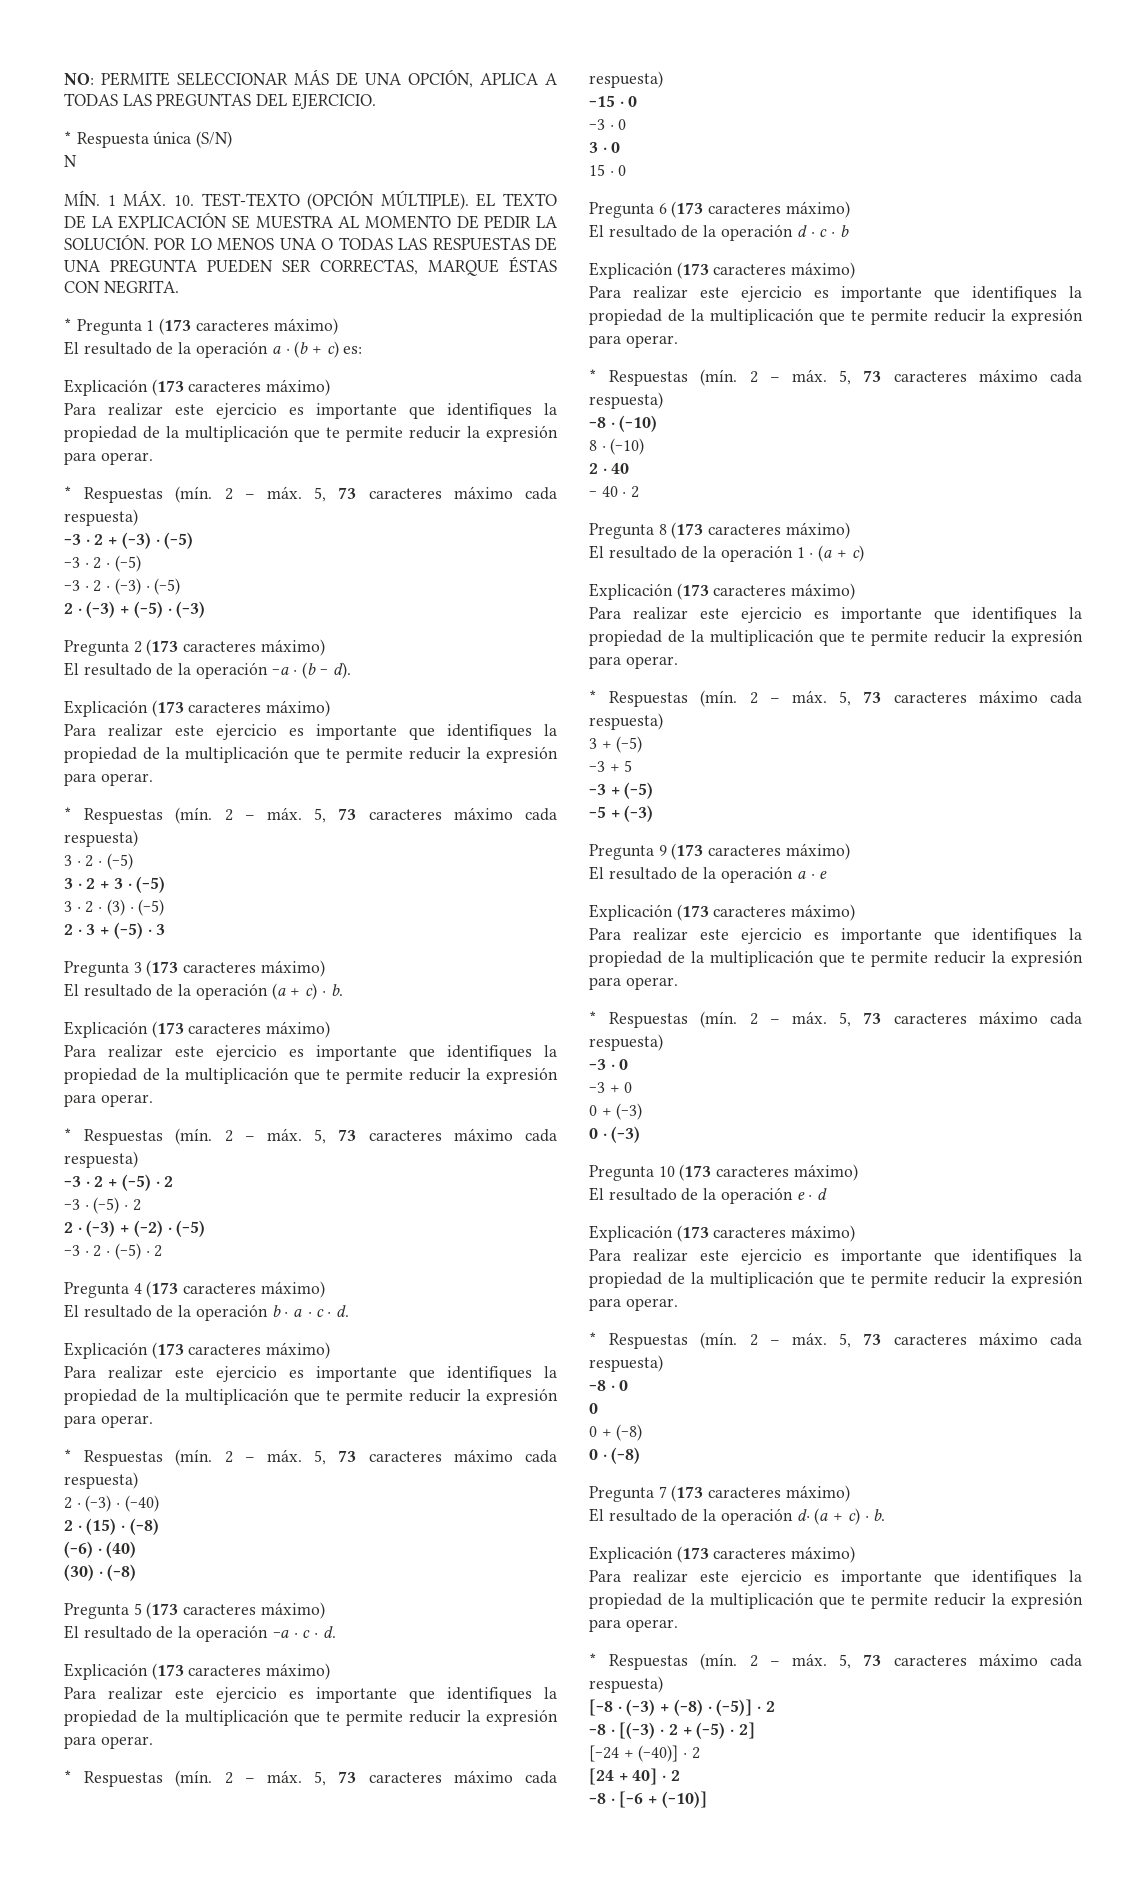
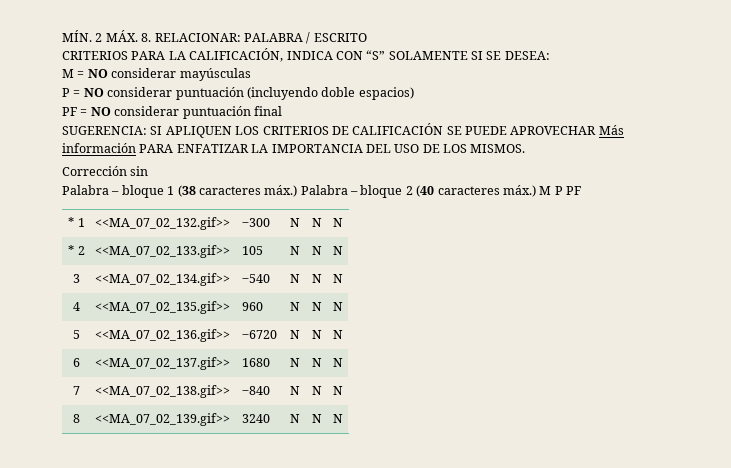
- NO: PERMITE SELECCIONAR MÁS DE UNA OPCIÓN, APLICA A TODAS LAS PREGUNTAS DEL EJERCICIO.
- * Respuesta única (S/N)
- N
- MÍN. 1 MÁX. 10. TEST-TEXTO (OPCIÓN MÚLTIPLE). EL TEXTO DE LA EXPLICACIÓN SE MUESTRA AL MOMENTO DE PEDIR LA SOLUCIÓN. POR LO MENOS UNA O TODAS LAS RESPUESTAS DE UNA PREGUNTA PUEDEN SER CORRECTAS, MARQUE ÉSTAS CON NEGRITA.
- * Pregunta 1 (173 caracteres máximo)
- El resultado de la operación a · (b + c) es:
- Explicación (173 caracteres máximo)
- Para realizar este ejercicio es importante que identifiques la propiedad de la multiplicación que te permite reducir la expresión para operar.
- * Respuestas (mín. 2 – máx. 5, 73 caracteres máximo cada respuesta)
- ‒3 · 2 + (‒3) · (‒5)
- ‒3 · 2 · (‒5)
- ‒3 · 2 · (‒3) · (‒5)
- 2 · (‒3) + (‒5) · (‒3)
- Pregunta 2 (173 caracteres máximo)
- El resultado de la operación ‒a · (b ‒ d).
- Explicación (173 caracteres máximo)
- Para realizar este ejercicio es importante que identifiques la propiedad de la multiplicación que te permite reducir la expresión para operar.
- * Respuestas (mín. 2 – máx. 5, 73 caracteres máximo cada respuesta)
- 3 · 2 · (‒5)
- 3 · 2 + 3 · (‒5)
- 3 · 2 · (3) · (‒5)
- 2 · 3 + (‒5) · 3
- Pregunta 3 (173 caracteres máximo)
- El resultado de la operación (a + c) · b.
- Explicación (173 caracteres máximo)
- Para realizar este ejercicio es importante que identifiques la propiedad de la multiplicación que te permite reducir la expresión para operar.
- * Respuestas (mín. 2 – máx. 5, 73 caracteres máximo cada respuesta)
- ‒3 · 2 + (‒5) · 2
- ‒3 · (‒5) · 2
- 2 · (‒3) + (‒2) · (‒5)
- ‒3 · 2 · (‒5) · 2
- Pregunta 4 (173 caracteres máximo)
- El resultado de la operación b · a · c · d.
- Explicación (173 caracteres máximo)
- Para realizar este ejercicio es importante que identifiques la propiedad de la multiplicación que te permite reducir la expresión para operar.
- * Respuestas (mín. 2 – máx. 5, 73 caracteres máximo cada respuesta)
- 2 · (‒3) · (‒40)
- 2 · (15) · (‒8)
- (‒6) · (40)
- (30) · (‒8)
- Pregunta 5 (173 caracteres máximo)
- El resultado de la operación ‒a · c · d.
- Explicación (173 caracteres máximo)
- Para realizar este ejercicio es importante que identifiques la propiedad de la multiplicación que te permite reducir la expresión para operar.
- * Respuestas (mín. 2 – máx. 5, 73 caracteres máximo cada respuesta)
- ‒15 · 0
- ‒3 · 0
- 3 · 0
- 15 · 0
- Pregunta 6 (173 caracteres máximo)
- El resultado de la operación d · c · b
- Explicación (173 caracteres máximo)
- Para realizar este ejercicio es importante que identifiques la propiedad de la multiplicación que te permite reducir la expresión para operar.
- * Respuestas (mín. 2 – máx. 5, 73 caracteres máximo cada respuesta)
- ‒8 · (‒10)
- 8 · (‒10)
- 2 · 40
- ‒ 40 · 2
- Pregunta 8 (173 caracteres máximo)
- El resultado de la operación 1 · (a + c)
- Explicación (173 caracteres máximo)
- Para realizar este ejercicio es importante que identifiques la propiedad de la multiplicación que te permite reducir la expresión para operar.
- * Respuestas (mín. 2 – máx. 5, 73 caracteres máximo cada respuesta)
- 3 + (‒5)
- ‒3 + 5
- ‒3 + (‒5)
- ‒5 + (‒3)
- Pregunta 9 (173 caracteres máximo)
- El resultado de la operación a · e
- Explicación (173 caracteres máximo)
- Para realizar este ejercicio es importante que identifiques la propiedad de la multiplicación que te permite reducir la expresión para operar.
- * Respuestas (mín. 2 – máx. 5, 73 caracteres máximo cada respuesta)
- ‒3 · 0
- ‒3 + 0
- 0 + (‒3)
- 0 · (‒3)
- Pregunta 10 (173 caracteres máximo)
- El resultado de la operación e · d
- Explicación (173 caracteres máximo)
- Para realizar este ejercicio es importante que identifiques la propiedad de la multiplicación que te permite reducir la expresión para operar.
- * Respuestas (mín. 2 – máx. 5, 73 caracteres máximo cada respuesta)
- ‒8 · 0
- 0
- 0 + (‒8)
- 0 · (‒8)
- Pregunta 7 (173 caracteres máximo)
- El resultado de la operación d· (a + c) · b.
- Explicación (173 caracteres máximo)
- Para realizar este ejercicio es importante que identifiques la propiedad de la multiplicación que te permite reducir la expresión para operar.
- * Respuestas (mín. 2 – máx. 5, 73 caracteres máximo cada respuesta)
- [‒8 · (‒3) + (‒8) · (‒5)] · 2
- ‒8 · [(‒3) · 2 + (‒5) · 2]
- [‒24 + (‒40)] · 2
- [24 + 40] · 2
- ‒8 · [‒6 + (‒10)]
+ MÍN. 2 MÁX. 8. RELACIONAR: PALABRA / ESCRITO
+ CRITERIOS PARA LA CALIFICACIÓN, INDICA CON “S” SOLAMENTE SI SE DESEA:
+ M = NO considerar mayúsculas
+ P = NO considerar puntuación (incluyendo doble espacios)
+ PF = NO considerar puntuación final
+ SUGERENCIA: SI APLIQUEN LOS CRITERIOS DE CALIFICACIÓN SE PUEDE APROVECHAR Más información PARA ENFATIZAR LA IMPORTANCIA DEL USO DE LOS MISMOS.
+ Corrección sin
+ Palabra – bloque 1 (38 caracteres máx.) Palabra – bloque 2 (40 caracteres máx.) M P PF
+ * 1 | <<MA_07_02_132.gif>> | ‒300 | N | N | N
+ * 2 | <<MA_07_02_133.gif>> | 105 | N | N | N
+ 3 | <<MA_07_02_134.gif>> | ‒540 | N | N | N
+ 4 | <<MA_07_02_135.gif>> | 960 | N | N | N
+ 5 | <<MA_07_02_136.gif>> | ‒6720 | N | N | N
+ 6 | <<MA_07_02_137.gif>> | 1680 | N | N | N
+ 7 | <<MA_07_02_138.gif>> | ‒840 | N | N | N
+ 8 | <<MA_07_02_139.gif>> | 3240 | N | N | N

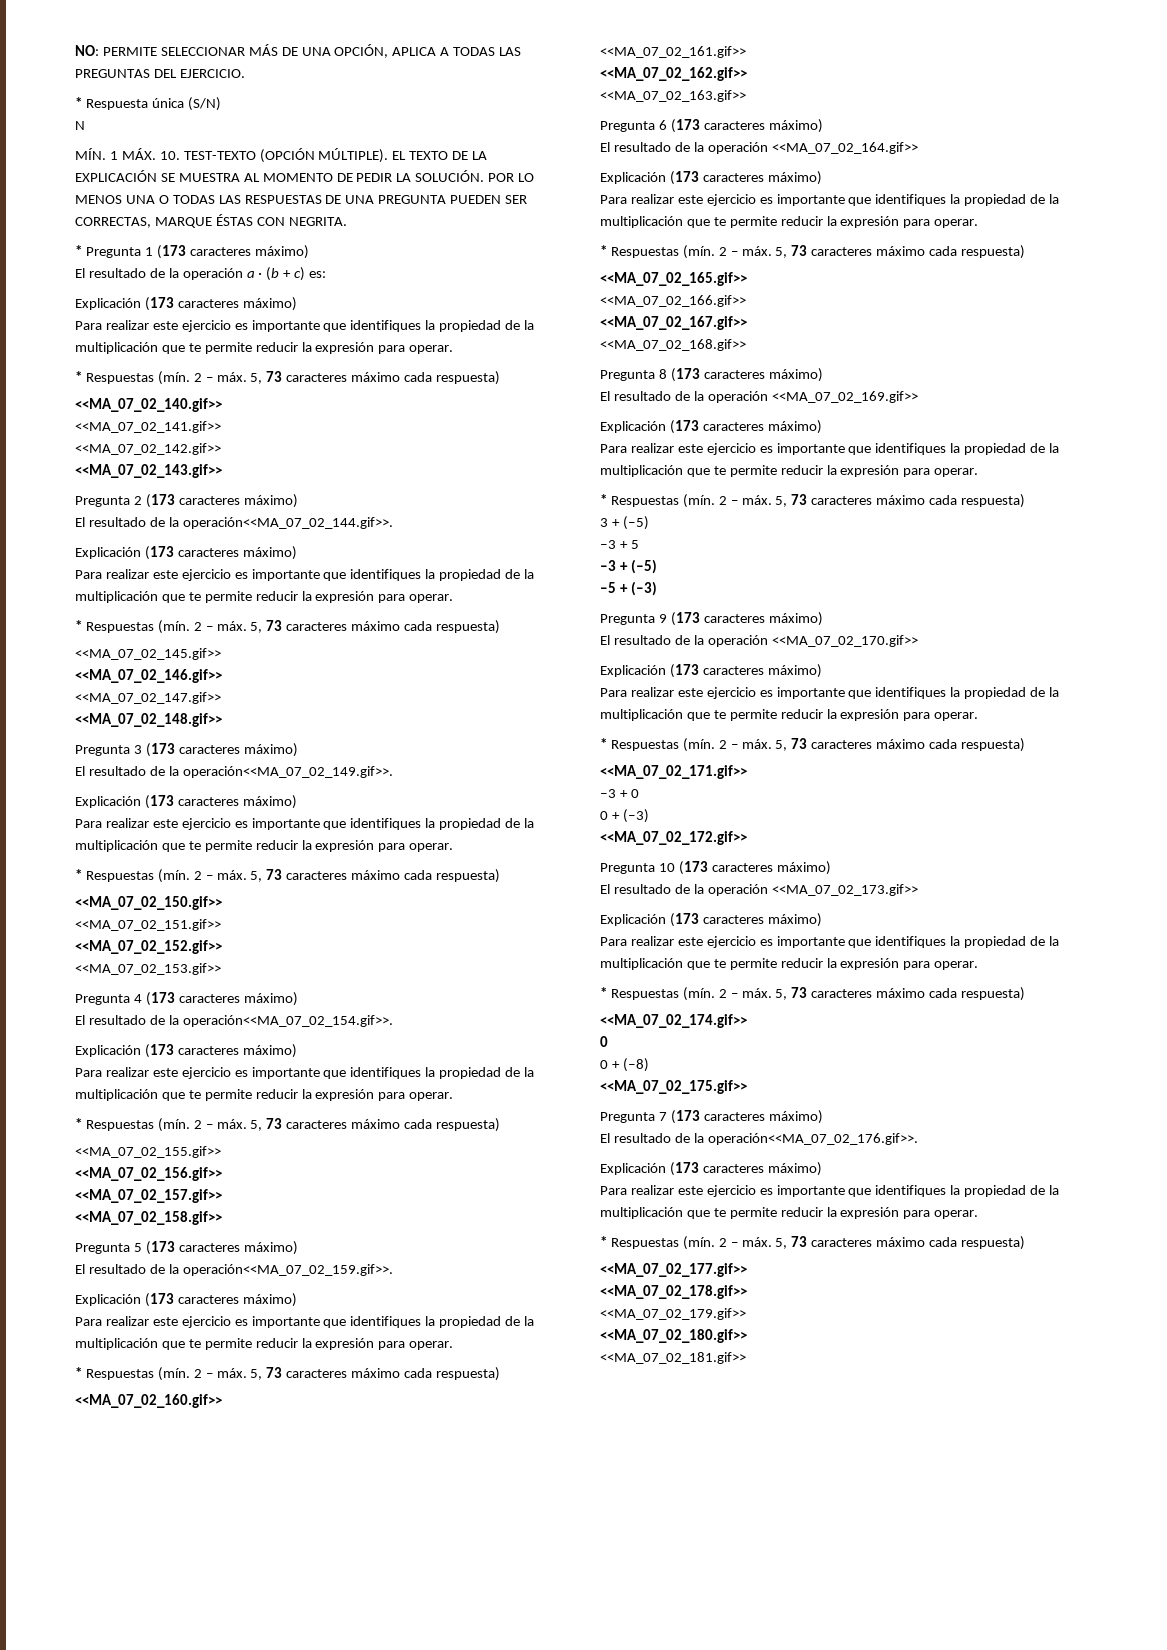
- MÍN. 2 MÁX. 8. RELACIONAR: PALABRA / ESCRITO
- CRITERIOS PARA LA CALIFICACIÓN, INDICA CON “S” SOLAMENTE SI SE DESEA:
- M = NO considerar mayúsculas
- P = NO considerar puntuación (incluyendo doble espacios)
- PF = NO considerar puntuación final
- SUGERENCIA: SI APLIQUEN LOS CRITERIOS DE CALIFICACIÓN SE PUEDE APROVECHAR Más información PARA ENFATIZAR LA IMPORTANCIA DEL USO DE LOS MISMOS.
- Corrección sin
- Palabra – bloque 1 (38 caracteres máx.) Palabra – bloque 2 (40 caracteres máx.) M P PF
- * 1 | <<MA_07_02_132.gif>> | ‒300 | N | N | N
- * 2 | <<MA_07_02_133.gif>> | 105 | N | N | N
- 3 | <<MA_07_02_134.gif>> | ‒540 | N | N | N
- 4 | <<MA_07_02_135.gif>> | 960 | N | N | N
- 5 | <<MA_07_02_136.gif>> | ‒6720 | N | N | N
- 6 | <<MA_07_02_137.gif>> | 1680 | N | N | N
- 7 | <<MA_07_02_138.gif>> | ‒840 | N | N | N
- 8 | <<MA_07_02_139.gif>> | 3240 | N | N | N
+ NO: PERMITE SELECCIONAR MÁS DE UNA OPCIÓN, APLICA A TODAS LAS PREGUNTAS DEL EJERCICIO.
+ * Respuesta única (S/N)
+ N
+ MÍN. 1 MÁX. 10. TEST-TEXTO (OPCIÓN MÚLTIPLE). EL TEXTO DE LA EXPLICACIÓN SE MUESTRA AL MOMENTO DE PEDIR LA SOLUCIÓN. POR LO MENOS UNA O TODAS LAS RESPUESTAS DE UNA PREGUNTA PUEDEN SER CORRECTAS, MARQUE ÉSTAS CON NEGRITA.
+ * Pregunta 1 (173 caracteres máximo)
+ El resultado de la operación a · (b + c) es:
+ Explicación (173 caracteres máximo)
+ Para realizar este ejercicio es importante que identifiques la propiedad de la multiplicación que te permite reducir la expresión para operar.
+ * Respuestas (mín. 2 – máx. 5, 73 caracteres máximo cada respuesta)
+ <<MA_07_02_140.gif>>
+ <<MA_07_02_141.gif>>
+ <<MA_07_02_142.gif>>
+ <<MA_07_02_143.gif>>
+ Pregunta 2 (173 caracteres máximo)
+ El resultado de la operación<<MA_07_02_144.gif>>.
+ Explicación (173 caracteres máximo)
+ Para realizar este ejercicio es importante que identifiques la propiedad de la multiplicación que te permite reducir la expresión para operar.
+ * Respuestas (mín. 2 – máx. 5, 73 caracteres máximo cada respuesta)
+ <<MA_07_02_145.gif>>
+ <<MA_07_02_146.gif>>
+ <<MA_07_02_147.gif>>
+ <<MA_07_02_148.gif>>
+ Pregunta 3 (173 caracteres máximo)
+ El resultado de la operación<<MA_07_02_149.gif>>.
+ Explicación (173 caracteres máximo)
+ Para realizar este ejercicio es importante que identifiques la propiedad de la multiplicación que te permite reducir la expresión para operar.
+ * Respuestas (mín. 2 – máx. 5, 73 caracteres máximo cada respuesta)
+ <<MA_07_02_150.gif>>
+ <<MA_07_02_151.gif>>
+ <<MA_07_02_152.gif>>
+ <<MA_07_02_153.gif>>
+ Pregunta 4 (173 caracteres máximo)
+ El resultado de la operación<<MA_07_02_154.gif>>.
+ Explicación (173 caracteres máximo)
+ Para realizar este ejercicio es importante que identifiques la propiedad de la multiplicación que te permite reducir la expresión para operar.
+ * Respuestas (mín. 2 – máx. 5, 73 caracteres máximo cada respuesta)
+ <<MA_07_02_155.gif>>
+ <<MA_07_02_156.gif>>
+ <<MA_07_02_157.gif>>
+ <<MA_07_02_158.gif>>
+ Pregunta 5 (173 caracteres máximo)
+ El resultado de la operación<<MA_07_02_159.gif>>.
+ Explicación (173 caracteres máximo)
+ Para realizar este ejercicio es importante que identifiques la propiedad de la multiplicación que te permite reducir la expresión para operar.
+ * Respuestas (mín. 2 – máx. 5, 73 caracteres máximo cada respuesta)
+ <<MA_07_02_160.gif>>
+ <<MA_07_02_161.gif>>
+ <<MA_07_02_162.gif>>
+ <<MA_07_02_163.gif>>
+ Pregunta 6 (173 caracteres máximo)
+ El resultado de la operación <<MA_07_02_164.gif>>
+ Explicación (173 caracteres máximo)
+ Para realizar este ejercicio es importante que identifiques la propiedad de la multiplicación que te permite reducir la expresión para operar.
+ * Respuestas (mín. 2 – máx. 5, 73 caracteres máximo cada respuesta)
+ <<MA_07_02_165.gif>>
+ <<MA_07_02_166.gif>>
+ <<MA_07_02_167.gif>>
+ <<MA_07_02_168.gif>>
+ Pregunta 8 (173 caracteres máximo)
+ El resultado de la operación <<MA_07_02_169.gif>>
+ Explicación (173 caracteres máximo)
+ Para realizar este ejercicio es importante que identifiques la propiedad de la multiplicación que te permite reducir la expresión para operar.
+ * Respuestas (mín. 2 – máx. 5, 73 caracteres máximo cada respuesta)
+ 3 + (‒5)
+ ‒3 + 5
+ ‒3 + (‒5)
+ ‒5 + (‒3)
+ Pregunta 9 (173 caracteres máximo)
+ El resultado de la operación <<MA_07_02_170.gif>>
+ Explicación (173 caracteres máximo)
+ Para realizar este ejercicio es importante que identifiques la propiedad de la multiplicación que te permite reducir la expresión para operar.
+ * Respuestas (mín. 2 – máx. 5, 73 caracteres máximo cada respuesta)
+ <<MA_07_02_171.gif>>
+ ‒3 + 0
+ 0 + (‒3)
+ <<MA_07_02_172.gif>>
+ Pregunta 10 (173 caracteres máximo)
+ El resultado de la operación <<MA_07_02_173.gif>>
+ Explicación (173 caracteres máximo)
+ Para realizar este ejercicio es importante que identifiques la propiedad de la multiplicación que te permite reducir la expresión para operar.
+ * Respuestas (mín. 2 – máx. 5, 73 caracteres máximo cada respuesta)
+ <<MA_07_02_174.gif>>
+ 0
+ 0 + (‒8)
+ <<MA_07_02_175.gif>>
+ Pregunta 7 (173 caracteres máximo)
+ El resultado de la operación<<MA_07_02_176.gif>>.
+ Explicación (173 caracteres máximo)
+ Para realizar este ejercicio es importante que identifiques la propiedad de la multiplicación que te permite reducir la expresión para operar.
+ * Respuestas (mín. 2 – máx. 5, 73 caracteres máximo cada respuesta)
+ <<MA_07_02_177.gif>>
+ <<MA_07_02_178.gif>>
+ <<MA_07_02_179.gif>>
+ <<MA_07_02_180.gif>>
+ <<MA_07_02_181.gif>>

